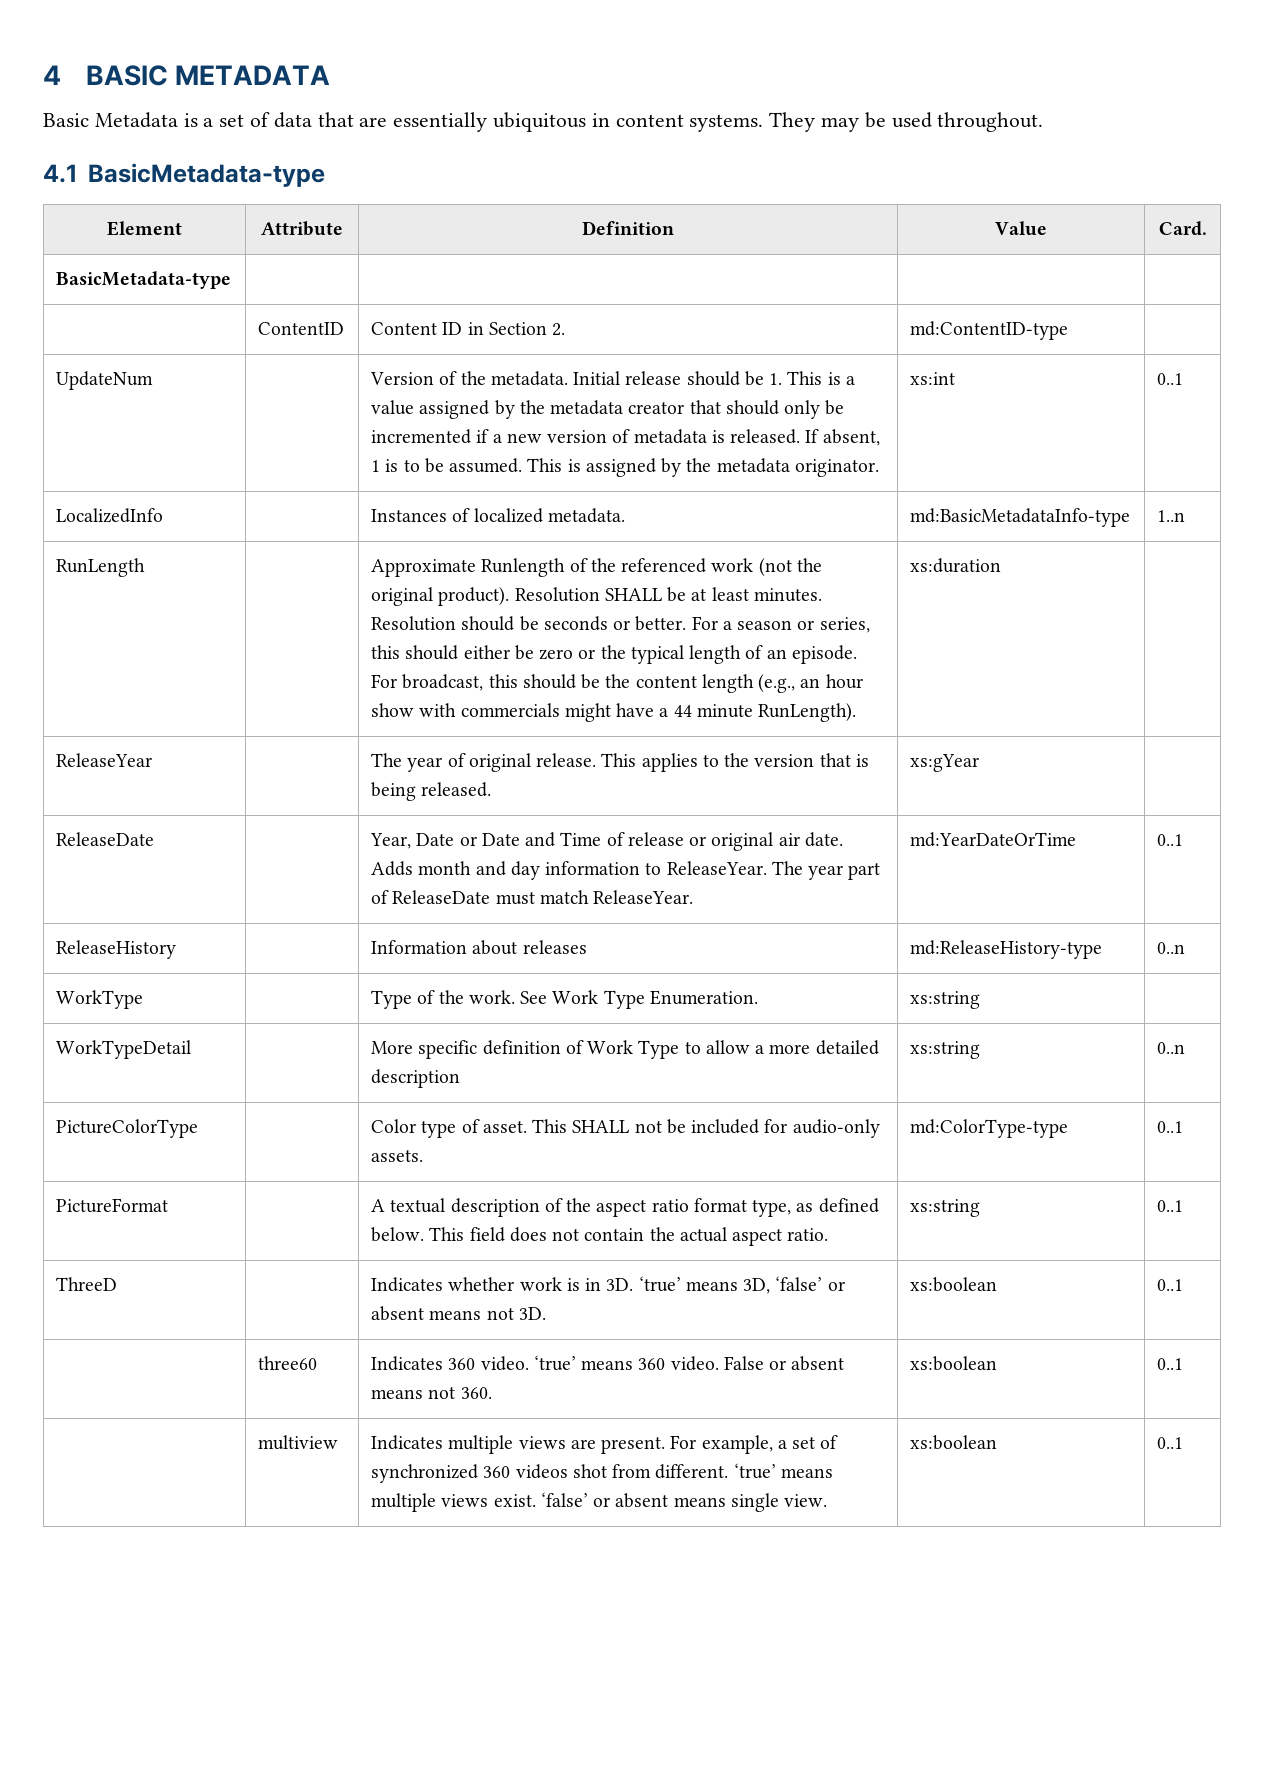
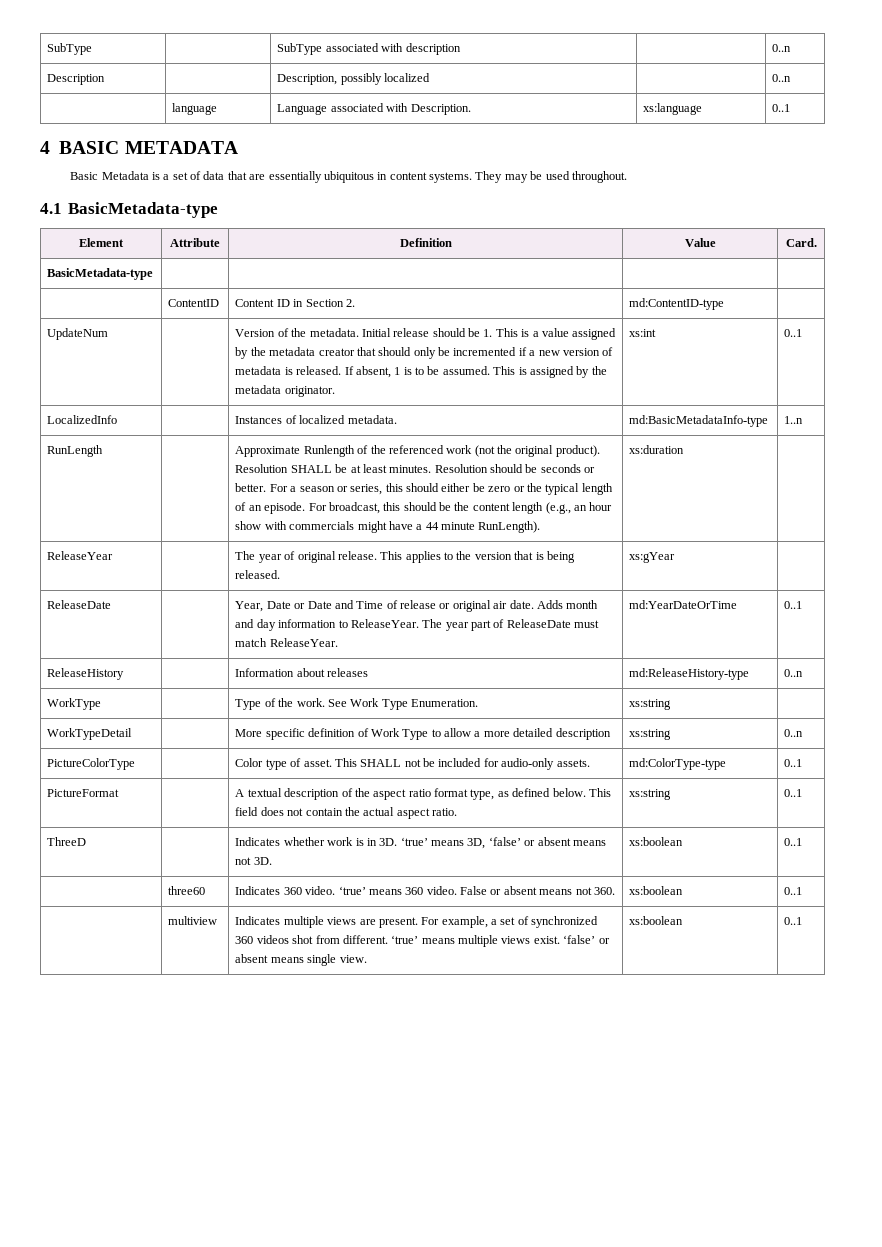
+ SubType | | SubType associated with description | | 0..n
+ Description | | Description, possibly localized | | 0..n
+ | language | Language associated with Description. | xs:language | 0..1

